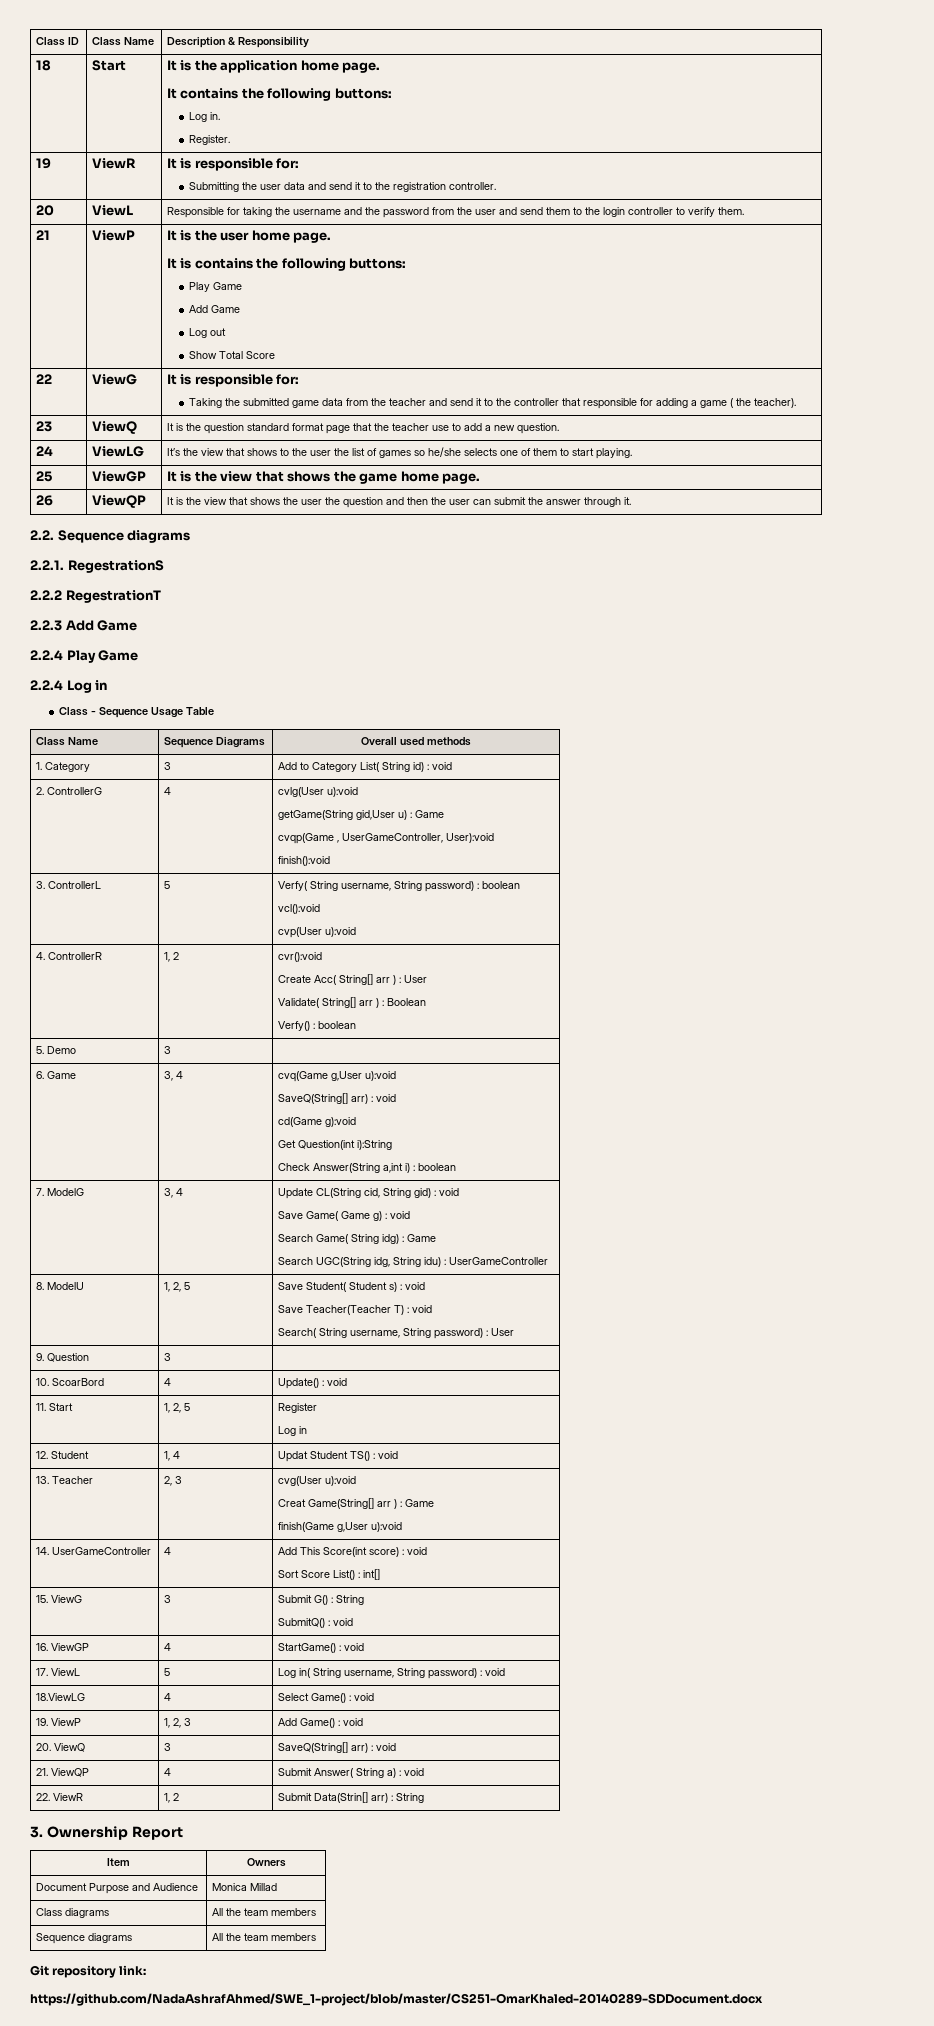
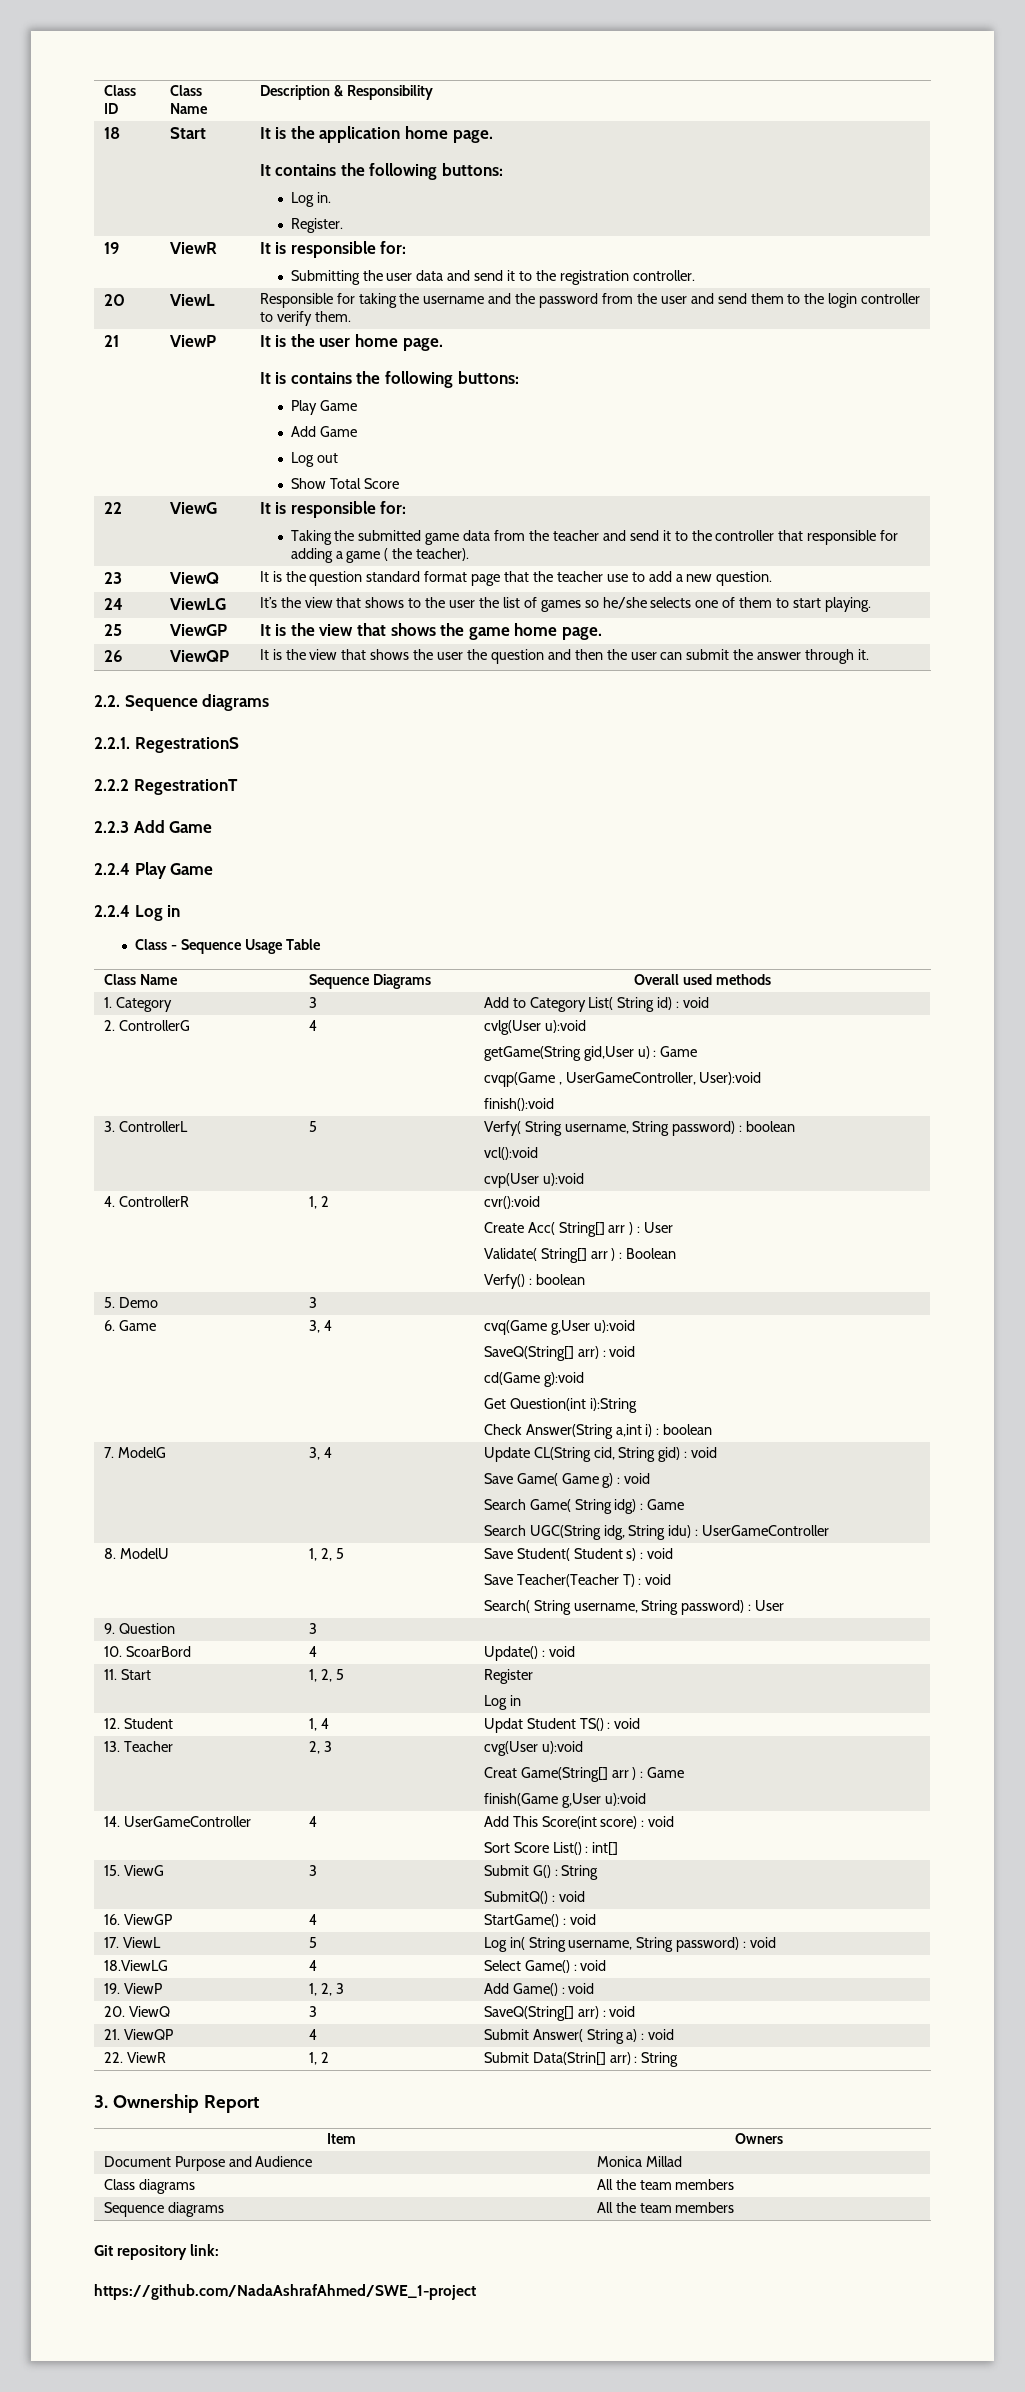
- https://github.com/NadaAshrafAhmed/SWE_1-project/blob/master/CS251-OmarKhaled-20140289-SDDocument.docx
+ https://github.com/NadaAshrafAhmed/SWE_1-project

